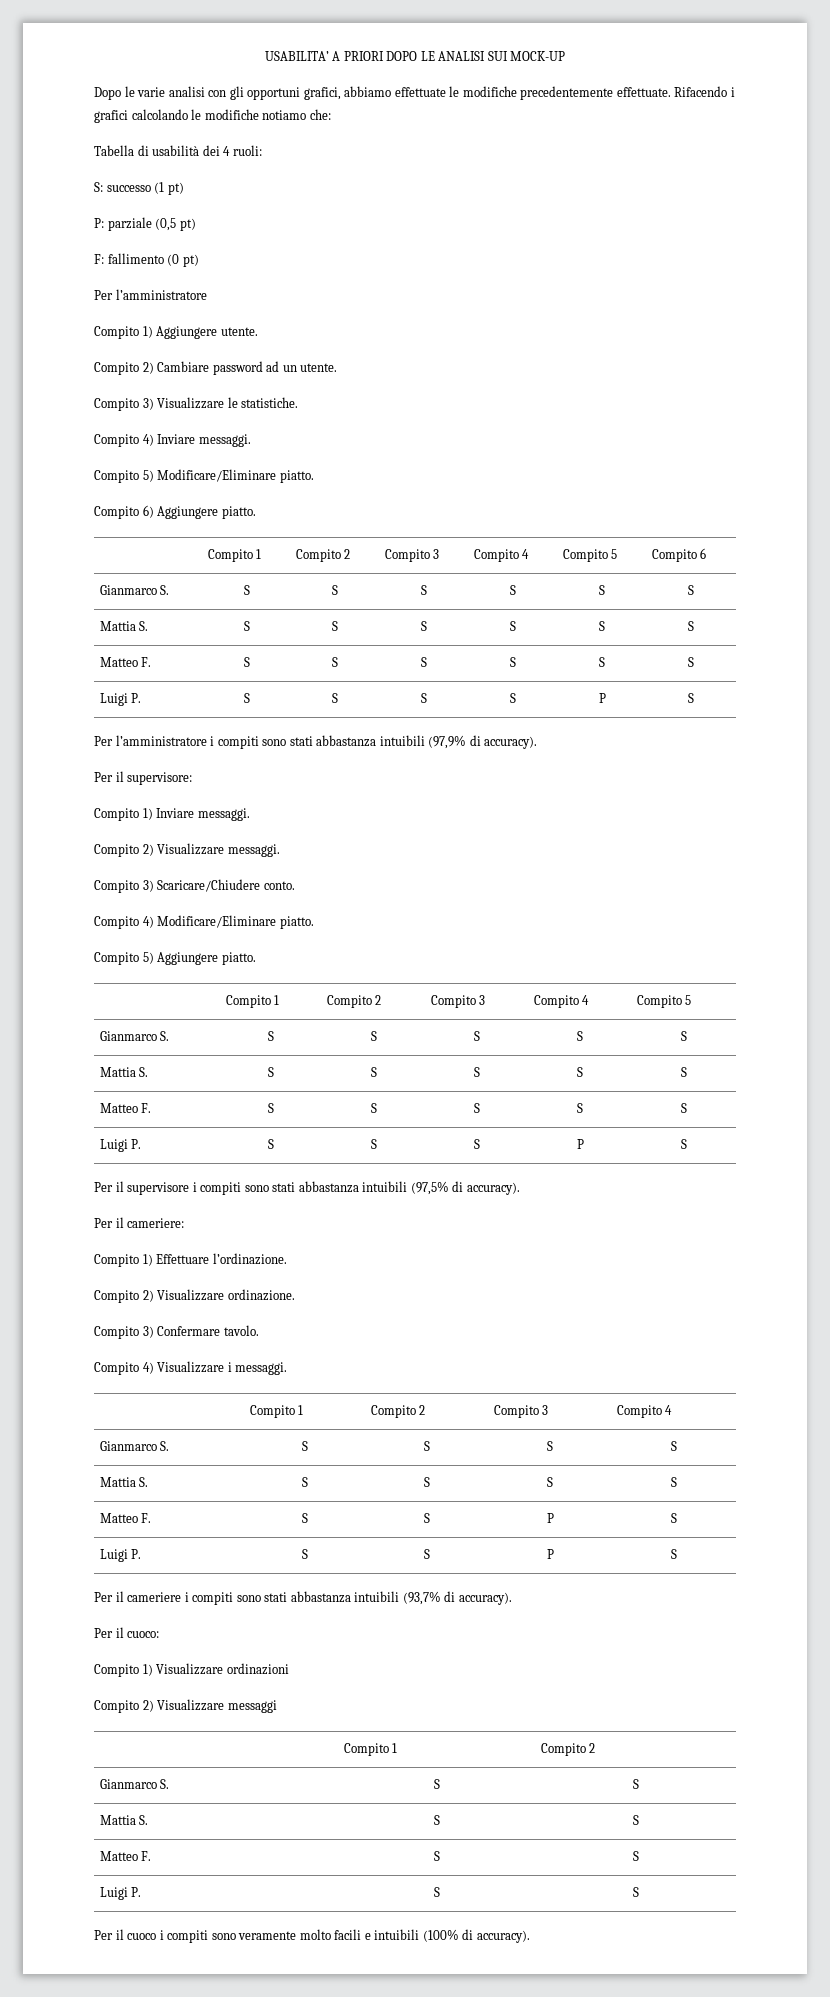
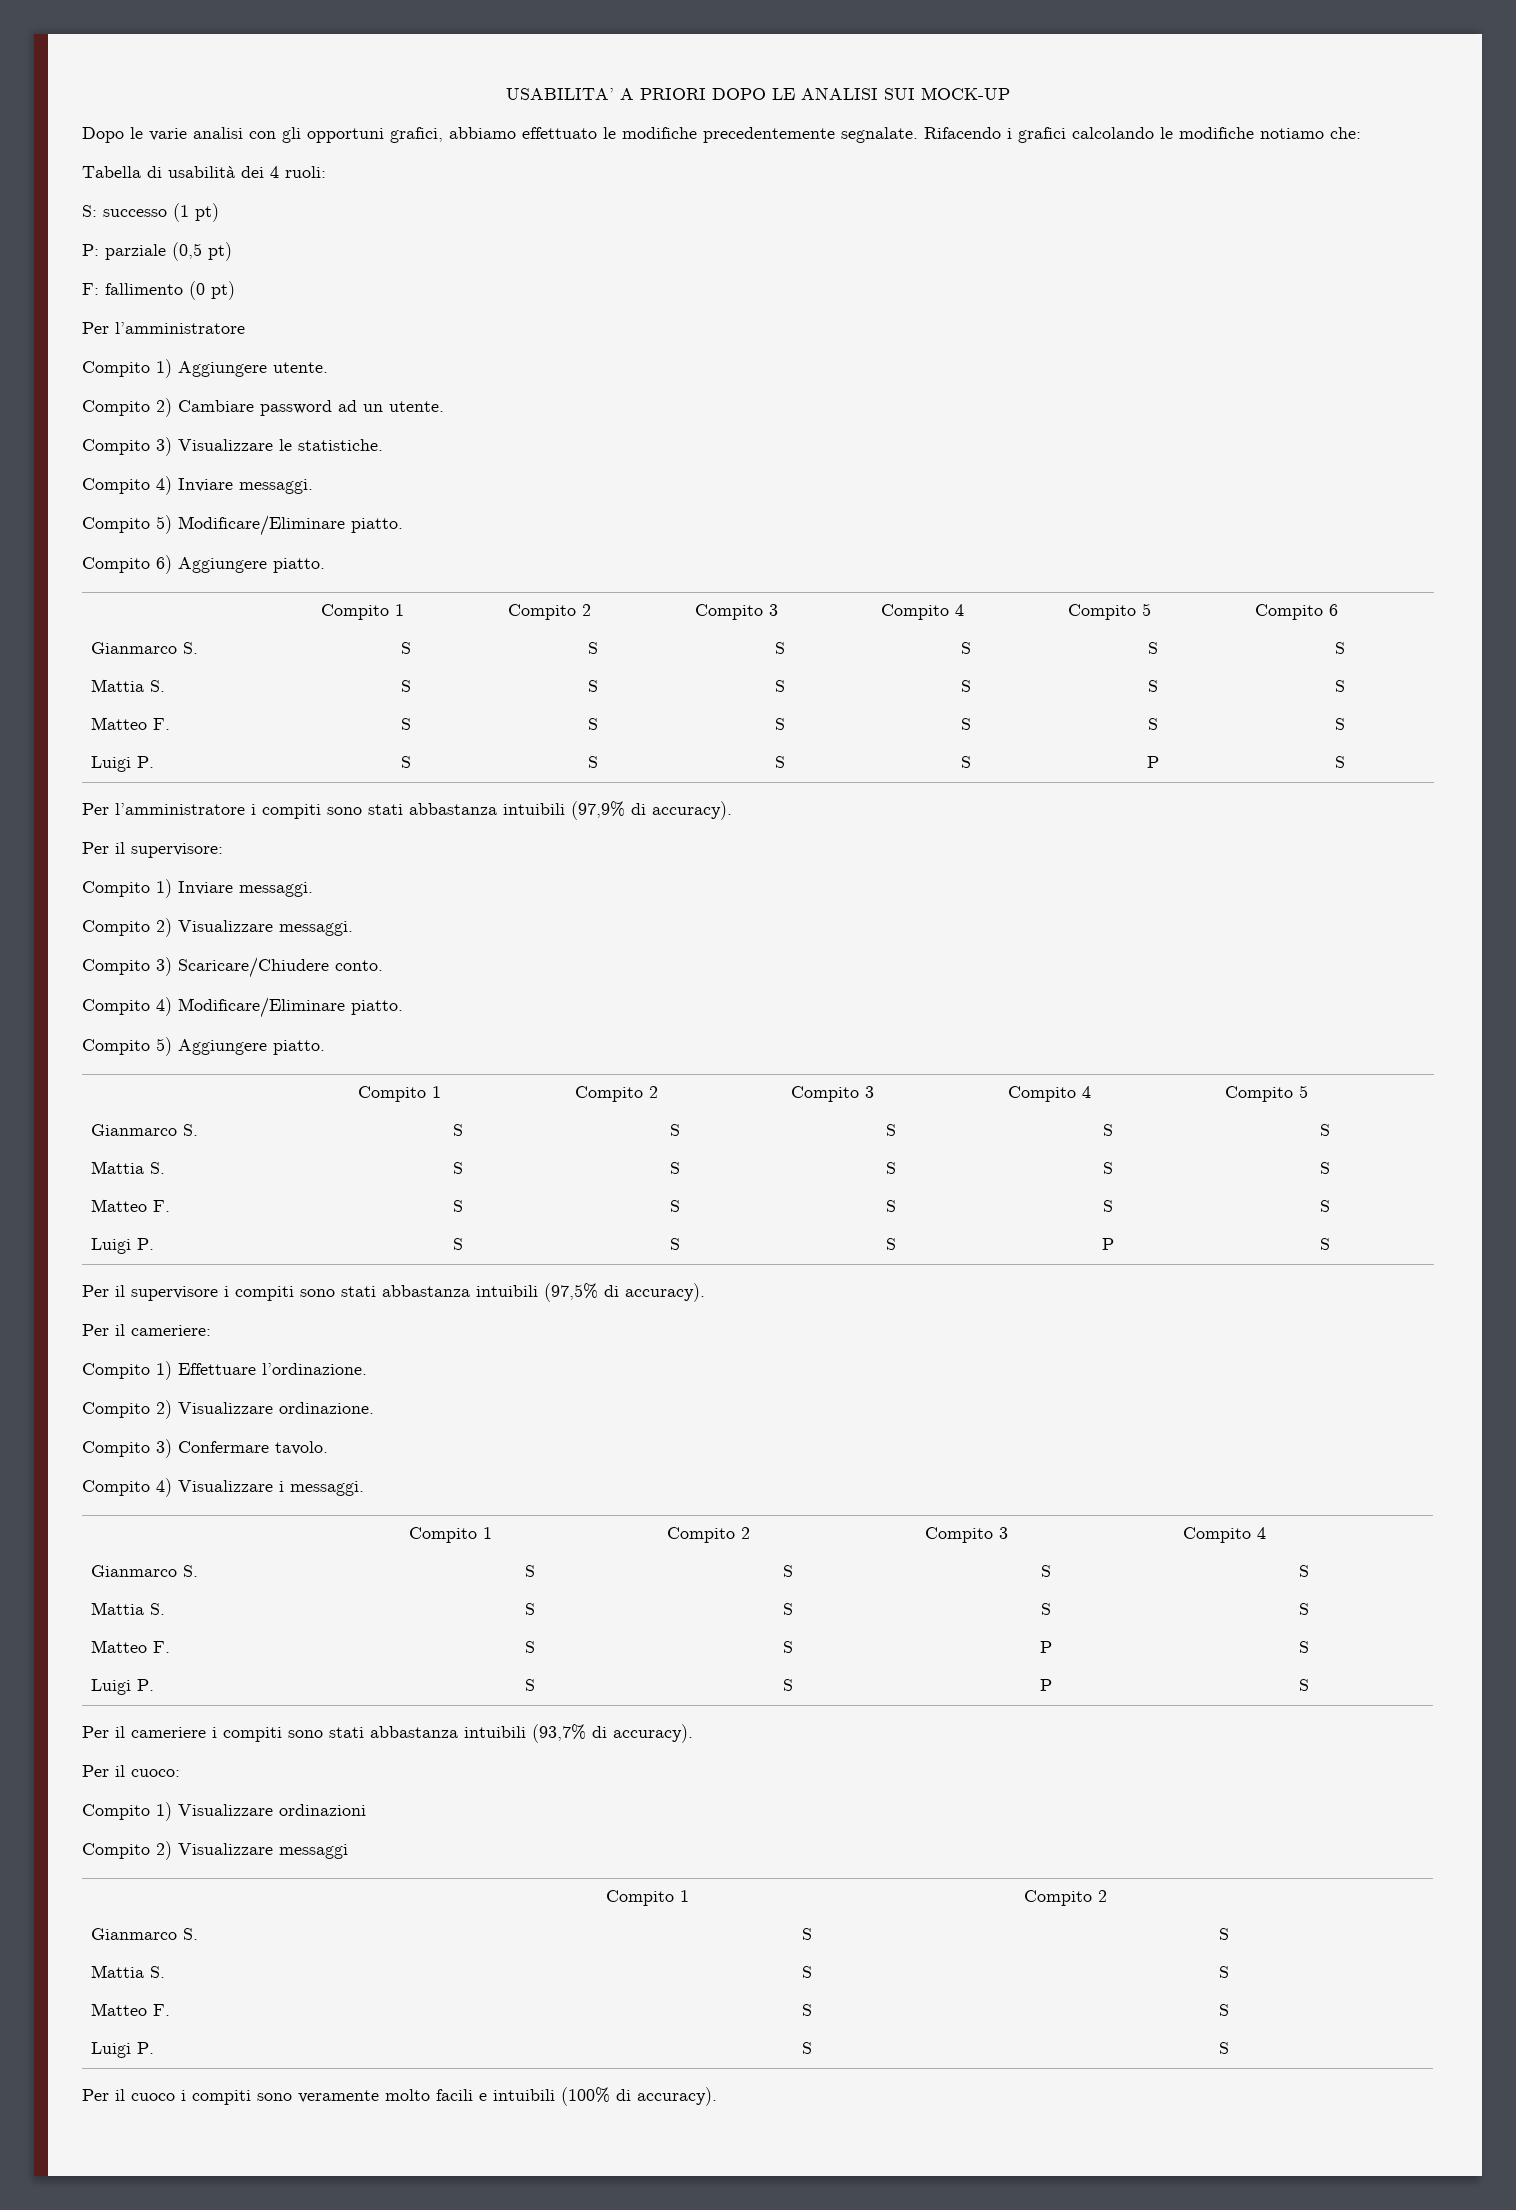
- Dopo le varie analisi con gli opportuni grafici, abbiamo effettuate le modifiche precedentemente effettuate.
+ Dopo le varie analisi con gli opportuni grafici, abbiamo effettuato le modifiche precedentemente segnalate.

